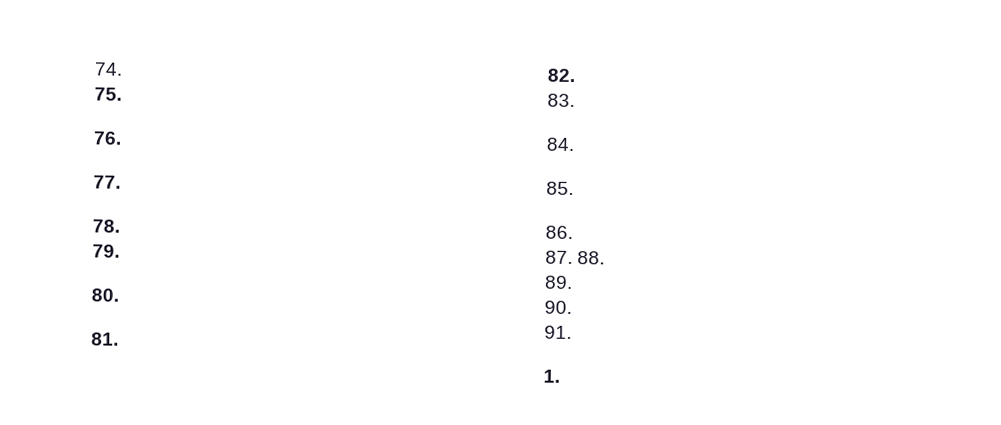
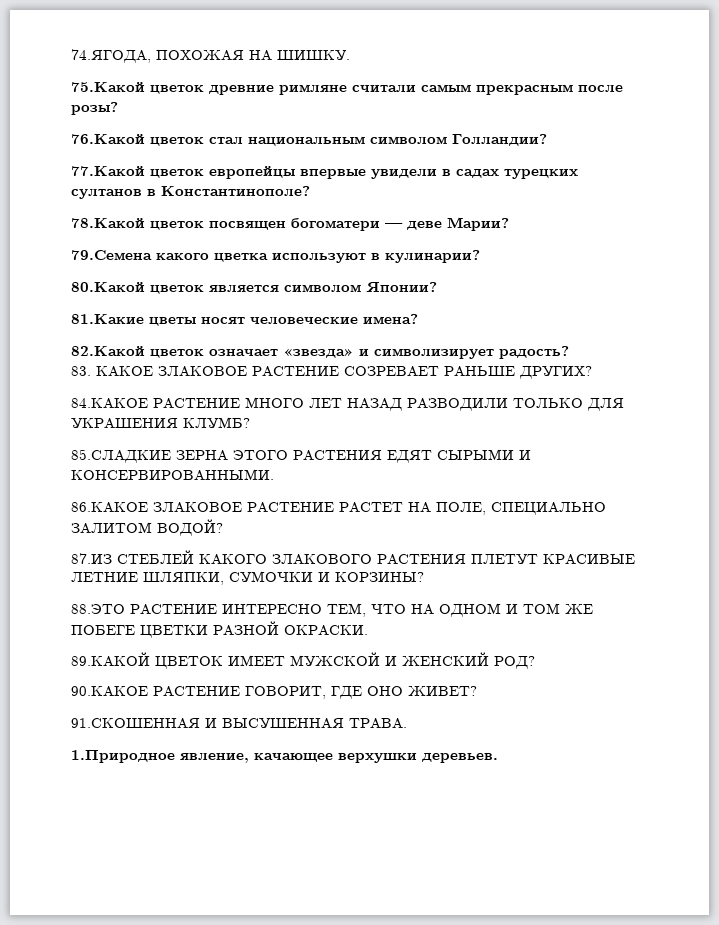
- 74.
- 75.
- 76.
- 77.
- 78.
- 79.
- 80.
- 81.
- 82.
- 83.
- 84.
- 85.
- 86.
- 87. 88.
- 89.
- 90.
- 91.
- 1.
+ 74.ЯГОДА, ПОХОЖАЯ НА ШИШКУ.
+ 75.Какой цветок древние римляне считали самым прекрасным после розы?
+ 76.Какой цветок стал национальным символом Голландии?
+ 77.Какой цветок европейцы впервые увидели в садах турецких султанов в Константинополе?
+ 78.Какой цветок посвящен богоматери — деве Марии?
+ 79.Семена какого цветка используют в кулинарии?
+ 80.Какой цветок является символом Японии?
+ 81.Какие цветы носят человеческие имена?
+ 82.Какой цветок означает «звезда» и символизирует радость?
+ 83. КАКОЕ ЗЛАКОВОЕ РАСТЕНИЕ СОЗРЕВАЕТ РАНЬШЕ ДРУГИХ?
+ 84.КАКОЕ РАСТЕНИЕ МНОГО ЛЕТ НАЗАД РАЗВОДИЛИ ТОЛЬКО ДЛЯ УКРАШЕНИЯ КЛУМБ?
+ 85.СЛАДКИЕ ЗЕРНА ЭТОГО РАСТЕНИЯ ЕДЯТ СЫРЫМИ И КОНСЕРВИРОВАННЫМИ.
+ 86.КАКОЕ ЗЛАКОВОЕ РАСТЕНИЕ РАСТЕТ НА ПОЛЕ, СПЕЦИАЛЬНО ЗАЛИТОМ ВОДОЙ?
+ 87.ИЗ СТЕБЛЕЙ КАКОГО ЗЛАКОВОГО РАСТЕНИЯ ПЛЕТУТ КРАСИВЫЕ ЛЕТНИЕ ШЛЯПКИ, СУМОЧКИ И КОРЗИНЫ?
+ 88.ЭТО РАСТЕНИЕ ИНТЕРЕСНО ТЕМ, ЧТО НА ОДНОМ И ТОМ ЖЕ ПОБЕГЕ ЦВЕТКИ РАЗНОЙ ОКРАСКИ.
+ 89.КАКОЙ ЦВЕТОК ИМЕЕТ МУЖСКОЙ И ЖЕНСКИЙ РОД?
+ 90.КАКОЕ РАСТЕНИЕ ГОВОРИТ, ГДЕ ОНО ЖИВЕТ?
+ 91.СКОШЕННАЯ И ВЫСУШЕННАЯ ТРАВА.
+ 1.Природное явление, качающее верхушки деревьев.

